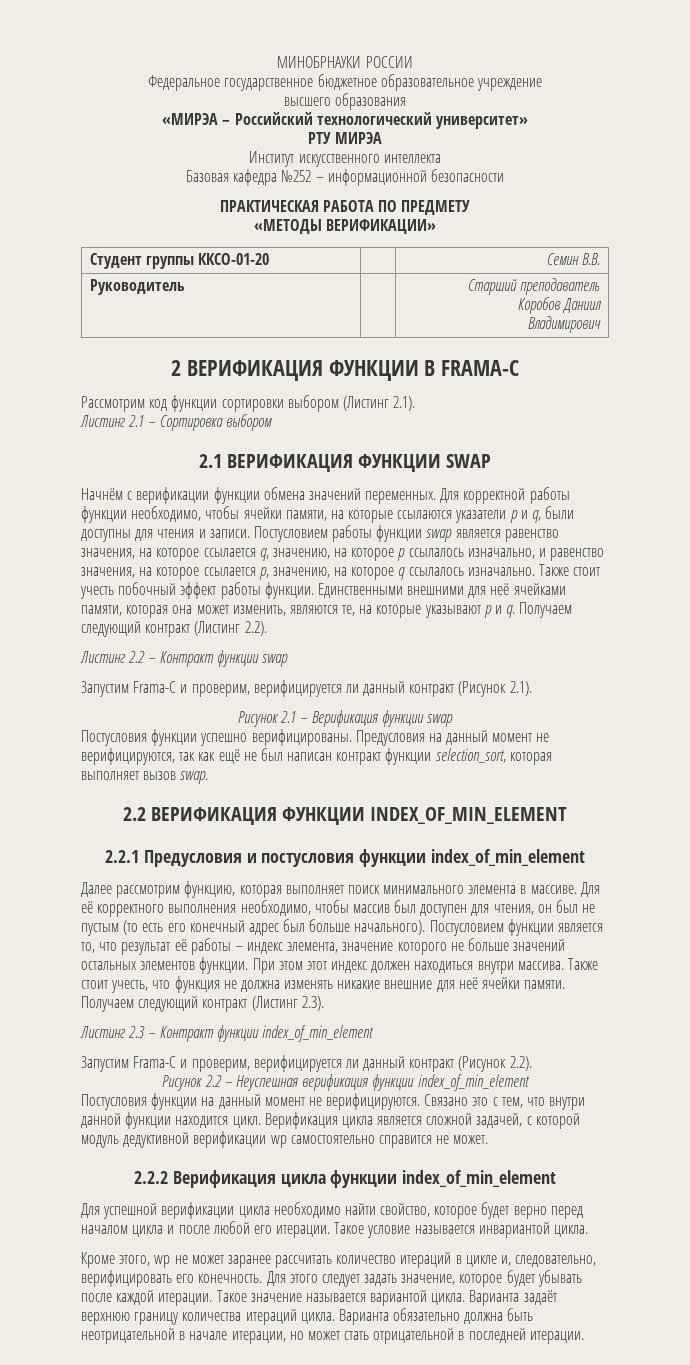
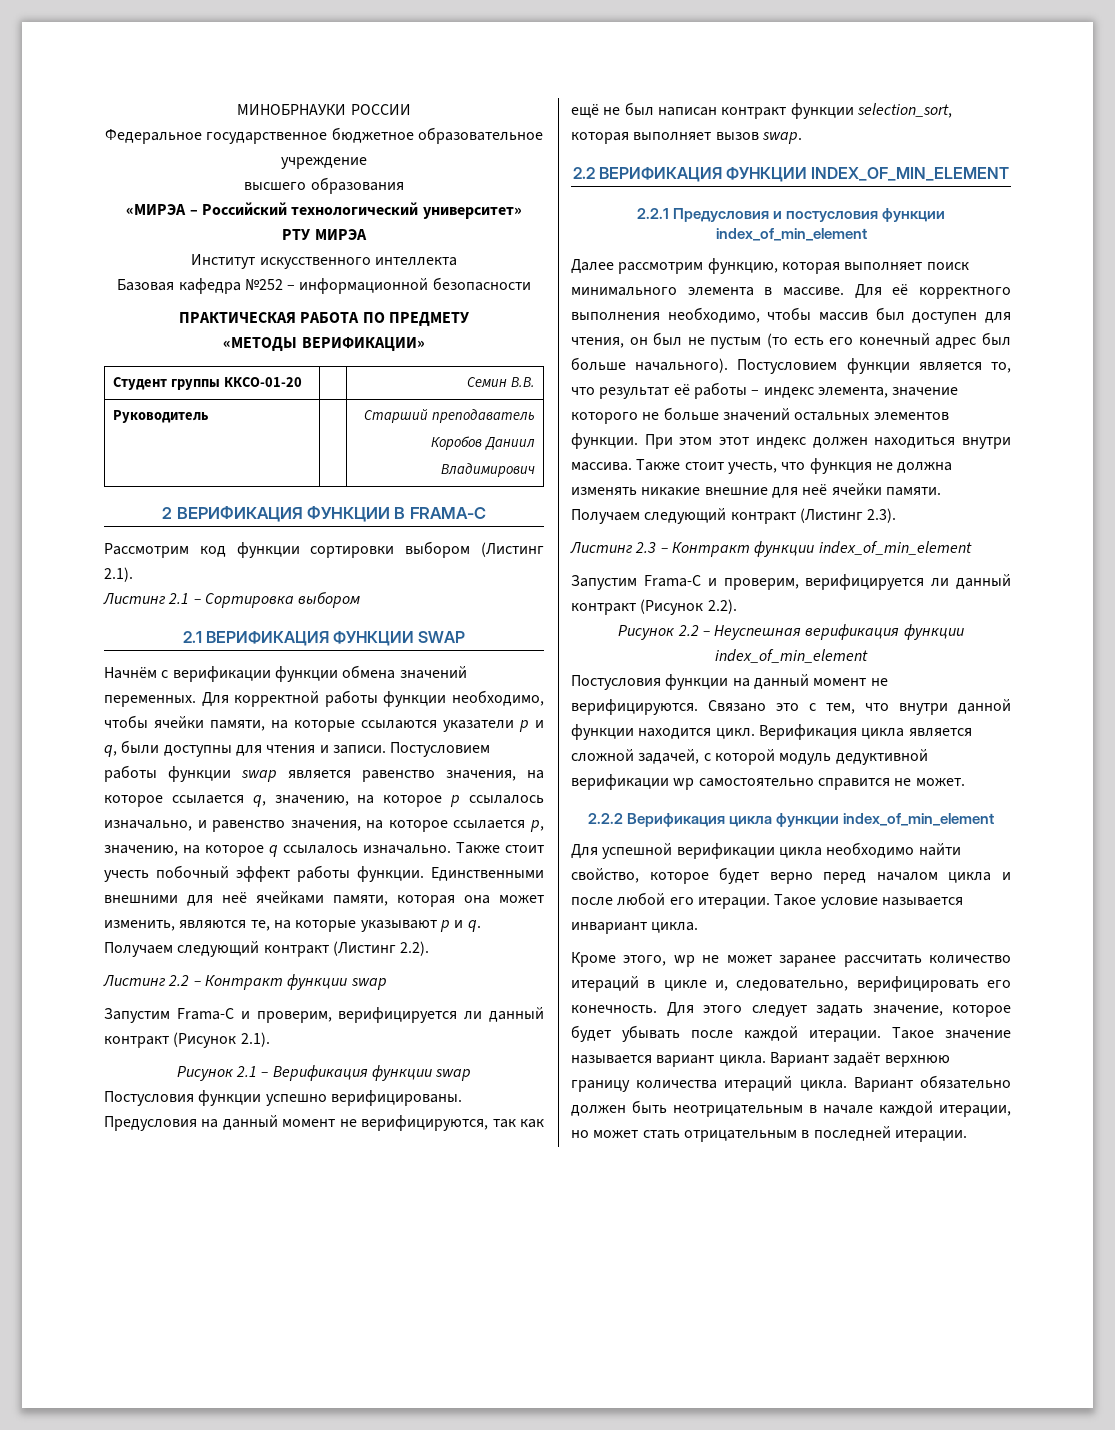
- Такое условие называется инвариантой цикла.
+ Такое условие называется инвариант цикла.
- Такое значение называется вариантой цикла. Варианта задаёт верхнюю границу количества итераций цикла.
+ Такое значение называется вариант цикла. Вариант задаёт верхнюю границу количества итераций цикла.
- Варианта обязательно должна быть неотрицательной в начале итерации, но может стать отрицательной в последней итерации.
+ Вариант обязательно должен быть неотрицательным в начале каждой итерации, но может стать отрицательным в последней итерации.

